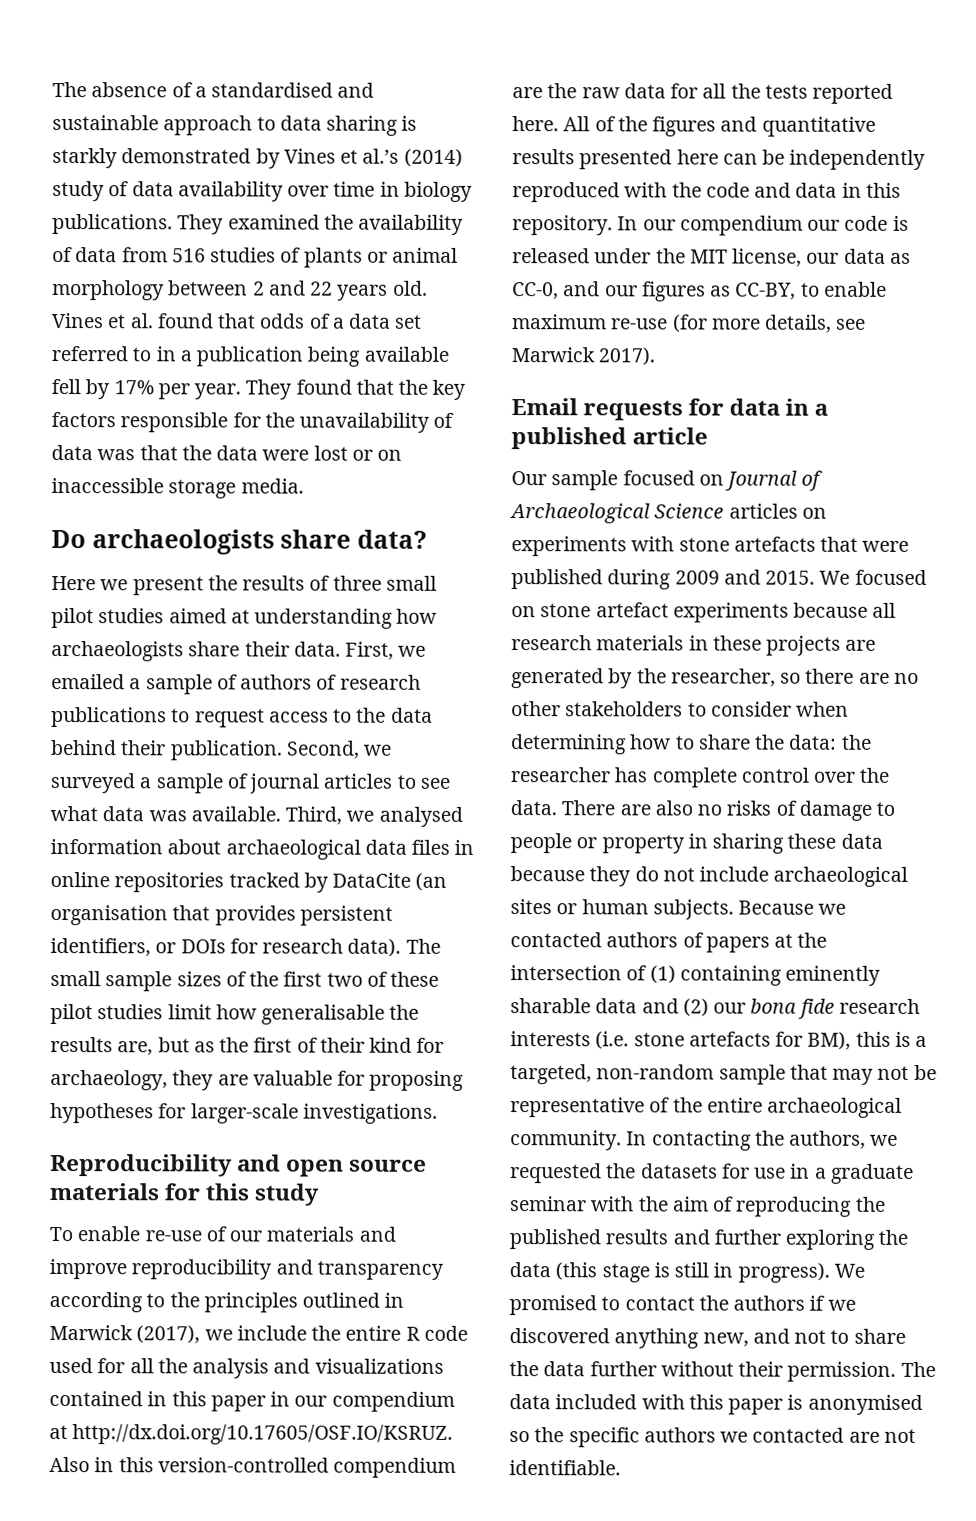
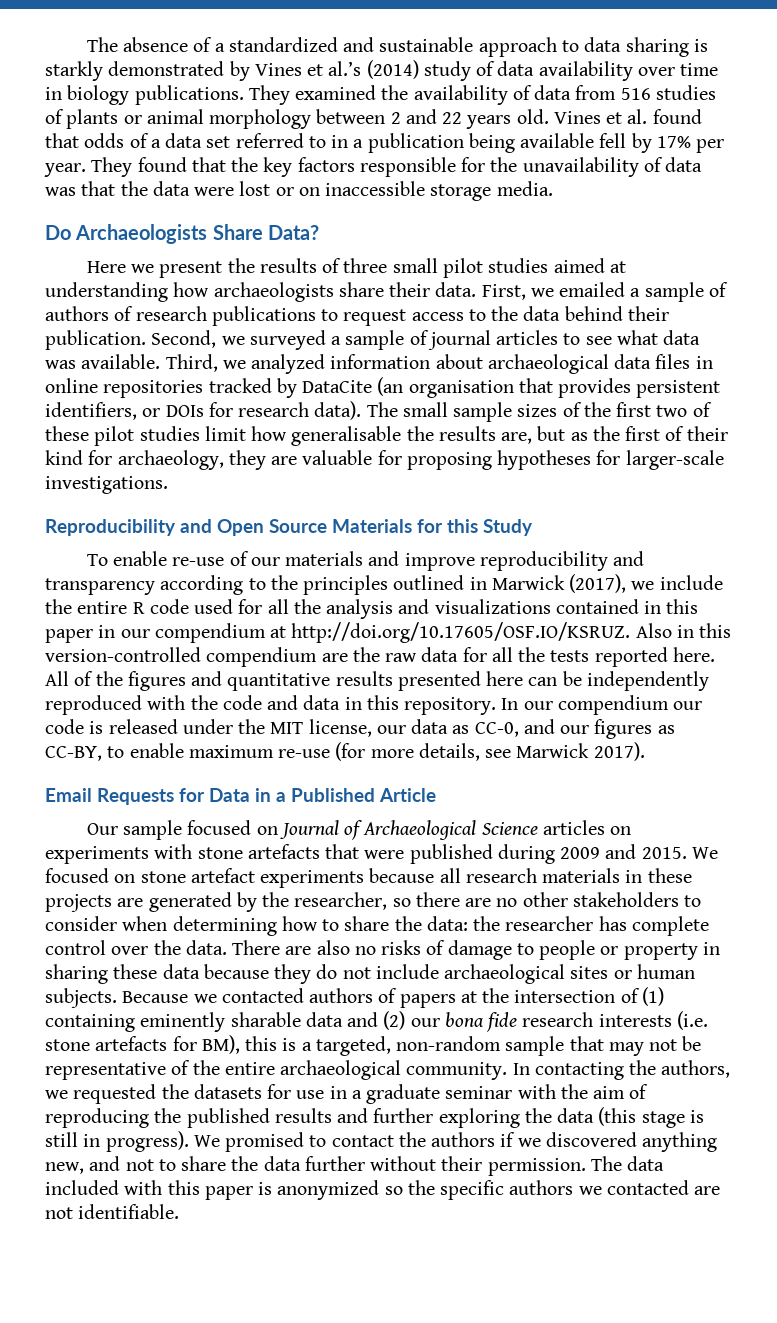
- The absence of a standardised and sustainable approach to data sharing is starkly demonstrated by Vines et al.’s (2014) study of data availability over time in biology publications.
+ The absence of a standardized and sustainable approach to data sharing is starkly demonstrated by Vines et al.’s (2014) study of data availability over time in biology publications.
- Do archaeologists share data?
+ Do Archaeologists Share Data?
- Third, we analysed information about archaeological data files in online repositories tracked by DataCite (an organisation that provides persistent identifiers, or DOIs for research data).
+ Third, we analyzed information about archaeological data files in online repositories tracked by DataCite (an organisation that provides persistent identifiers, or DOIs for research data).
- Reproducibility and open source materials for this study
+ Reproducibility and Open Source Materials for this Study
- To enable re-use of our materials and improve reproducibility and transparency according to the principles outlined in Marwick (2017), we include the entire R code used for all the analysis and visualizations contained in this paper in our compendium at http://dx.doi.org/10.17605/OSF.IO/KSRUZ. Also in this version-controlled compendium are the raw data for all the tests reported here.
+ To enable re-use of our materials and improve reproducibility and transparency according to the principles outlined in Marwick (2017), we include the entire R code used for all the analysis and visualizations contained in this paper in our compendium at http://doi.org/10.17605/OSF.IO/KSRUZ. Also in this version-controlled compendium are the raw data for all the tests reported here.
- Email requests for data in a published article
+ Email Requests for Data in a Published Article
- The data included with this paper is anonymised so the specific authors we contacted are not identifiable.
+ The data included with this paper is anonymized so the specific authors we contacted are not identifiable.

